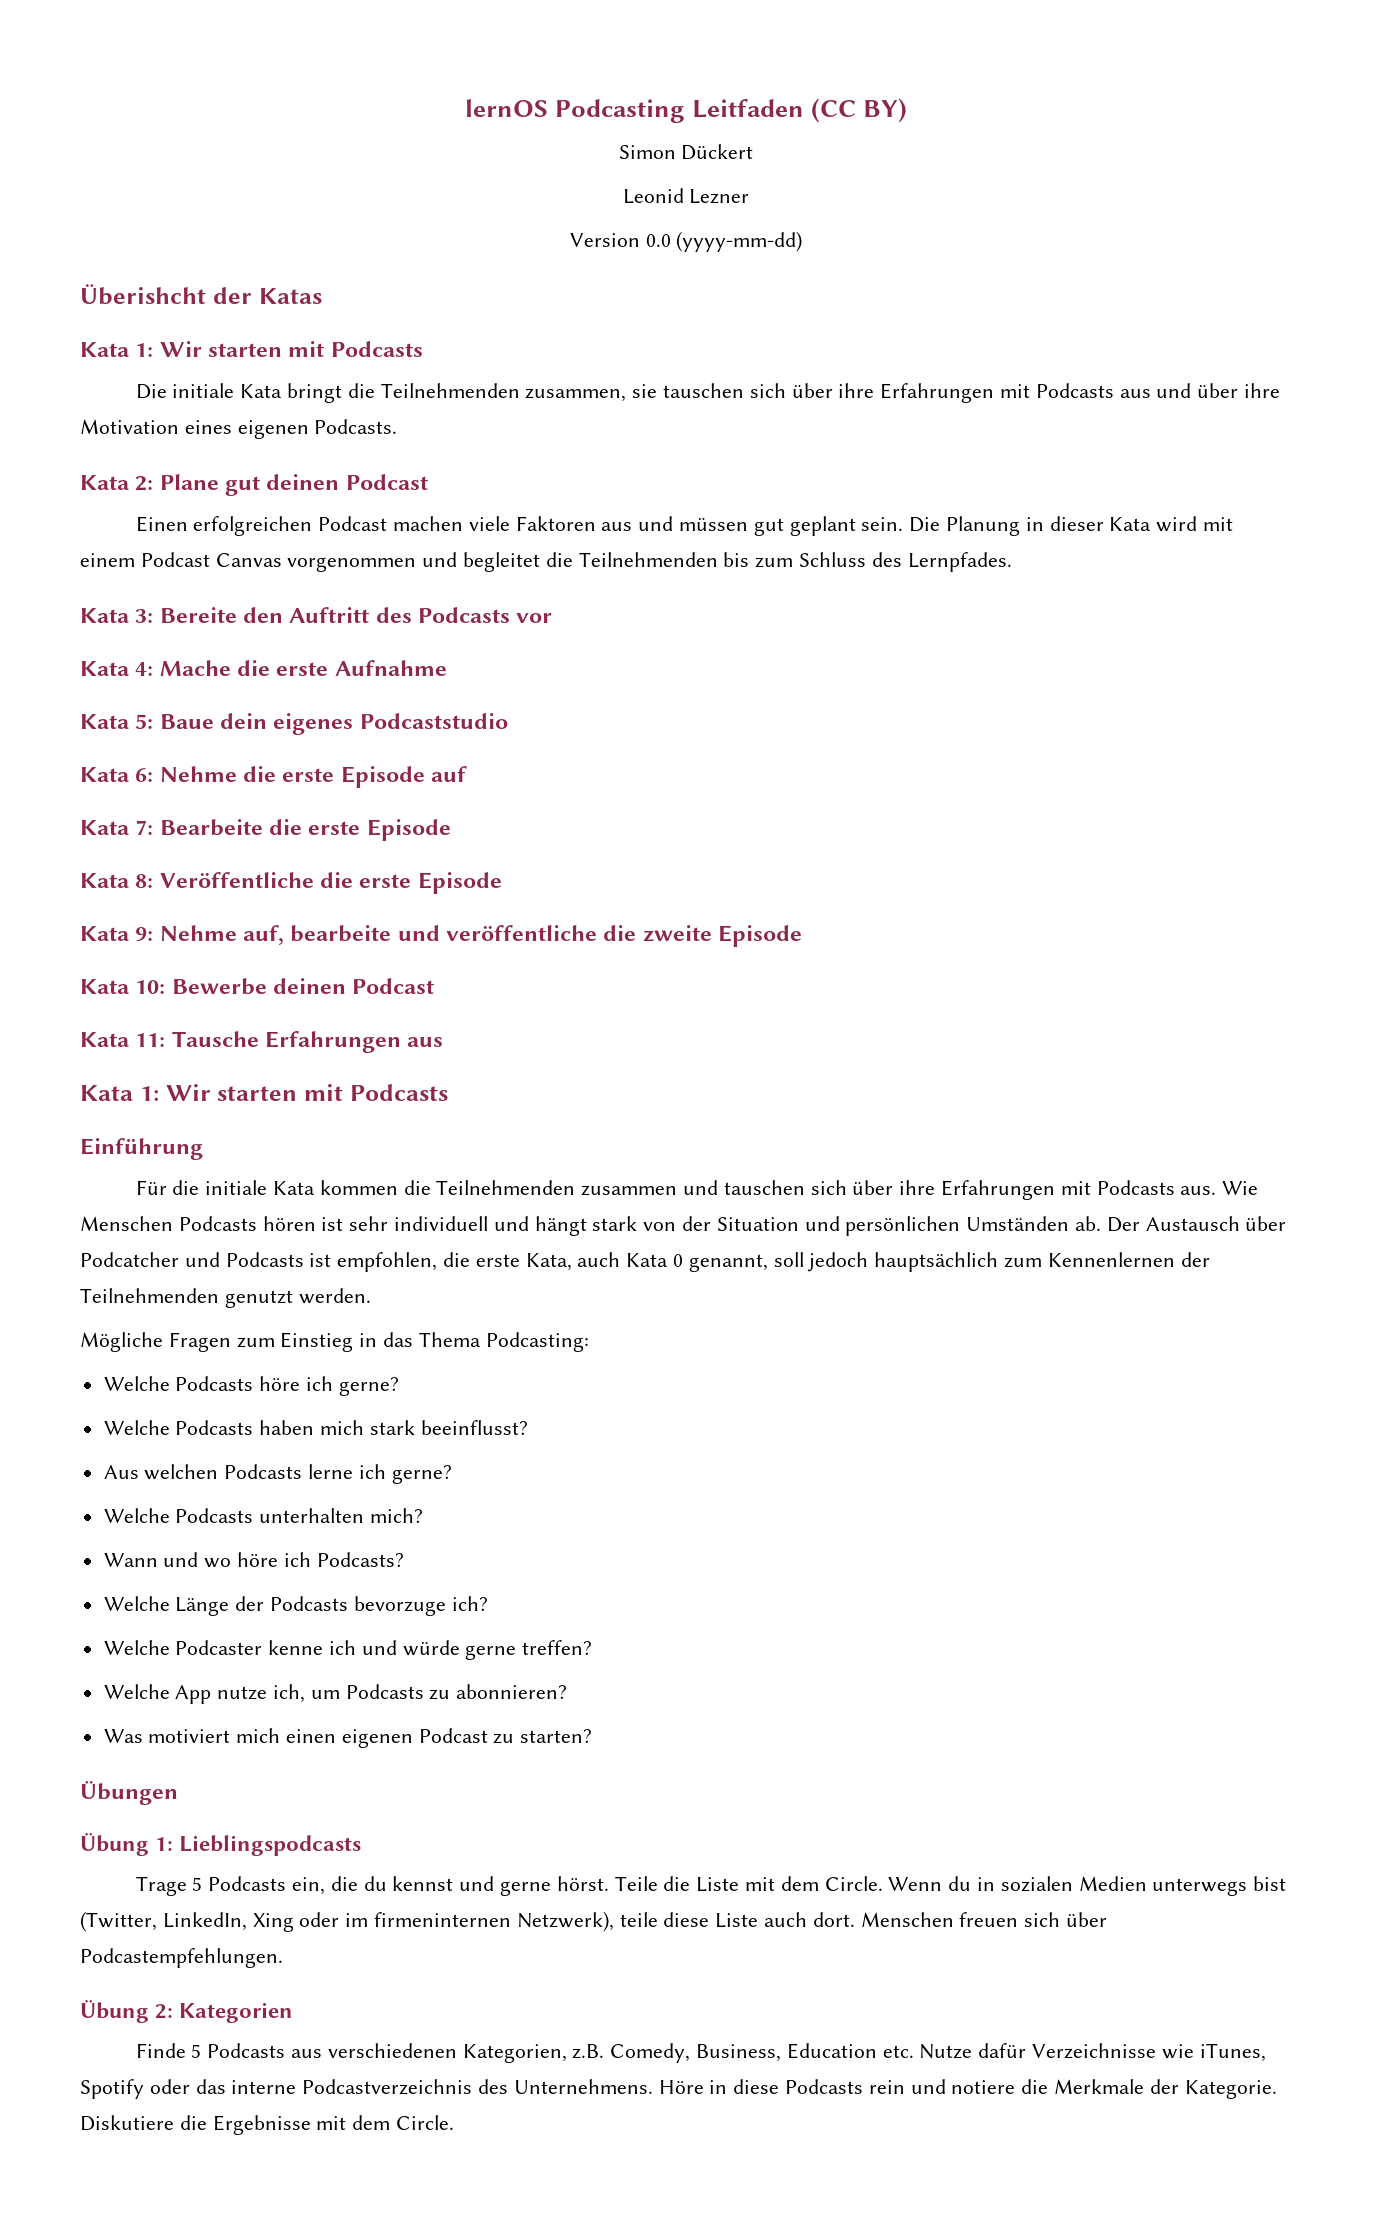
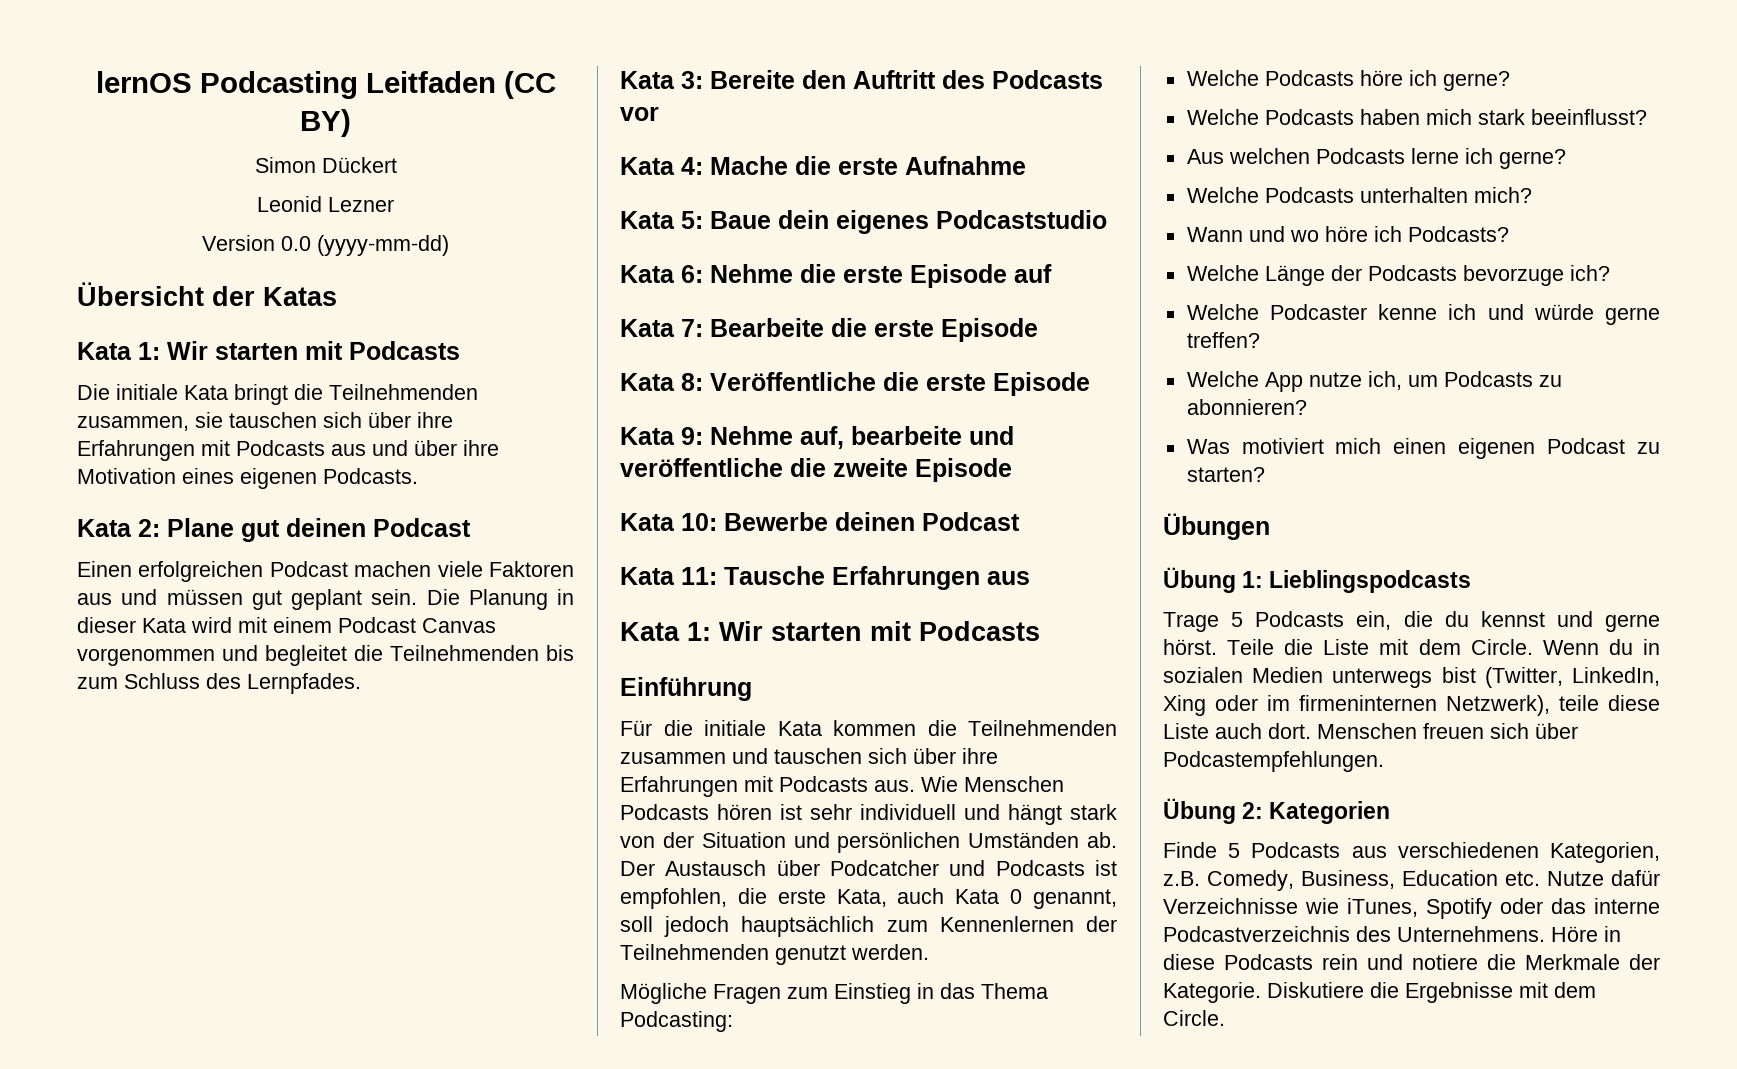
- Überishcht der Katas
+ Übersicht der Katas

